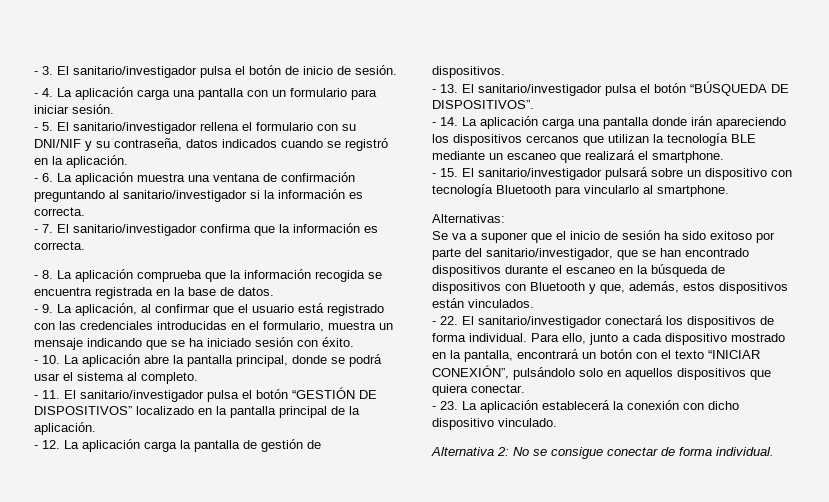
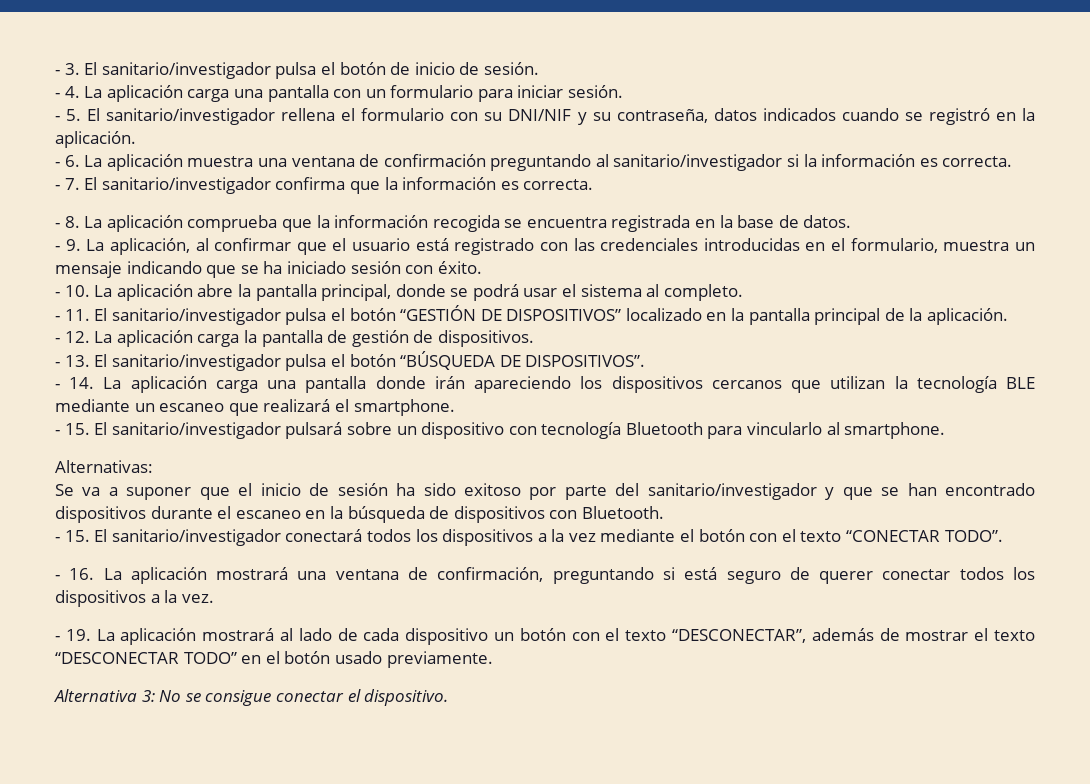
- Se va a suponer que el inicio de sesión ha sido exitoso por parte del sanitario/investigador, que se han encontrado dispositivos durante el escaneo en la búsqueda de dispositivos con Bluetooth y que, además, estos dispositivos están vinculados.
- - 22. El sanitario/investigador conectará los dispositivos de forma individual. Para ello, junto a cada dispositivo mostrado en la pantalla, encontrará un botón con el texto “INICIAR CONEXIÓN”, pulsándolo solo en aquellos dispositivos que quiera conectar.
- - 23. La aplicación establecerá la conexión con dicho dispositivo vinculado.
+ Se va a suponer que el inicio de sesión ha sido exitoso por parte del sanitario/investigador y que se han encontrado dispositivos durante el escaneo en la búsqueda de dispositivos con Bluetooth.
+ - 15. El sanitario/investigador conectará todos los dispositivos a la vez mediante el botón con el texto “CONECTAR TODO”.
+ - 16. La aplicación mostrará una ventana de confirmación, preguntando si está seguro de querer conectar todos los dispositivos a la vez.
+ - 19. La aplicación mostrará al lado de cada dispositivo un botón con el texto “DESCONECTAR”, además de mostrar el texto “DESCONECTAR TODO” en el botón usado previamente.
- Alternativa 2: No se consigue conectar de forma individual.
+ Alternativa 3: No se consigue conectar el dispositivo.

